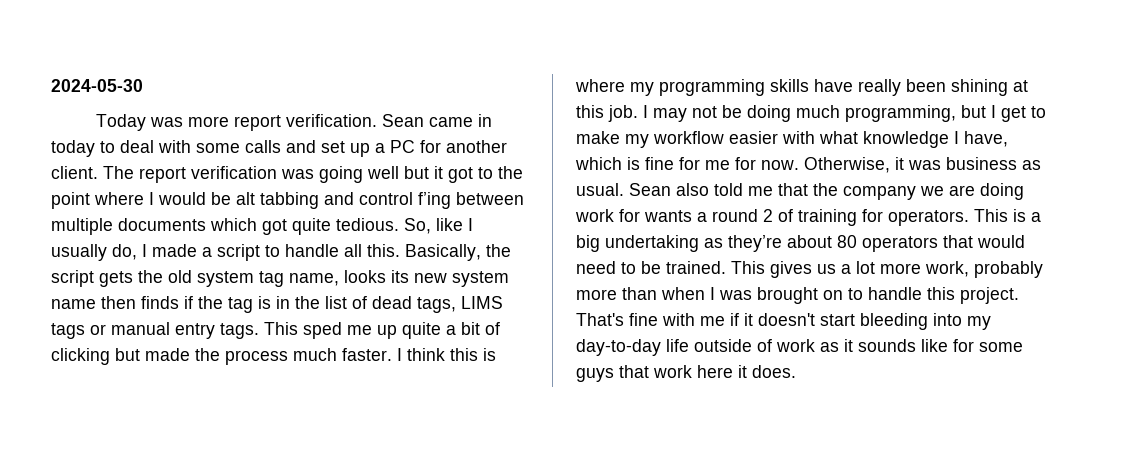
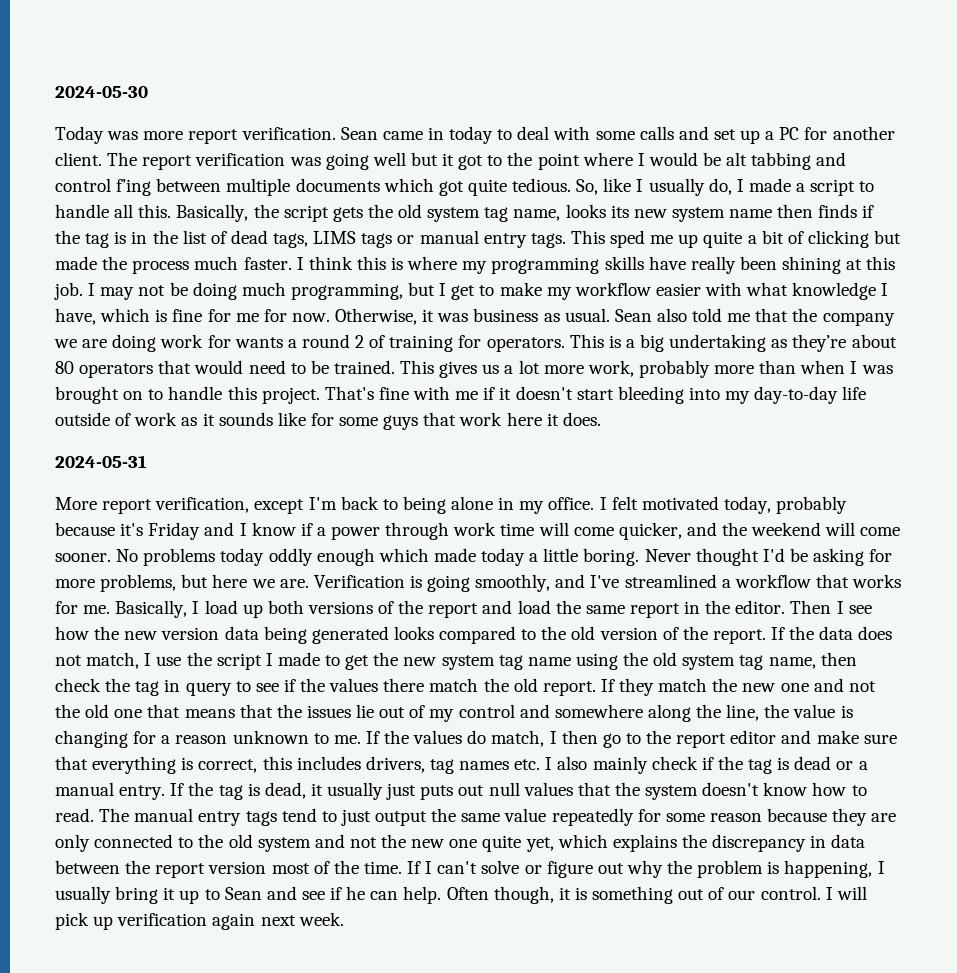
+ 2024-05-31
+ More report verification, except I'm back to being alone in my office. I felt motivated today, probably because it's Friday and I know if a power through work time will come quicker, and the weekend will come sooner. No problems today oddly enough which made today a little boring. Never thought I'd be asking for more problems, but here we are. Verification is going smoothly, and I've streamlined a workflow that works for me. Basically, I load up both versions of the report and load the same report in the editor. Then I see how the new version data being generated looks compared to the old version of the report. If the data does not match, I use the script I made to get the new system tag name using the old system tag name, then check the tag in query to see if the values there match the old report. If they match the new one and not the old one that means that the issues lie out of my control and somewhere along the line, the value is changing for a reason unknown to me. If the values do match, I then go to the report editor and make sure that everything is correct, this includes drivers, tag names etc. I also mainly check if the tag is dead or a manual entry. If the tag is dead, it usually just puts out null values that the system doesn't know how to read. The manual entry tags tend to just output the same value repeatedly for some reason because they are only connected to the old system and not the new one quite yet, which explains the discrepancy in data between the report version most of the time. If I can't solve or figure out why the problem is happening, I usually bring it up to Sean and see if he can help. Often though, it is something out of our control. I will pick up verification again next week.

